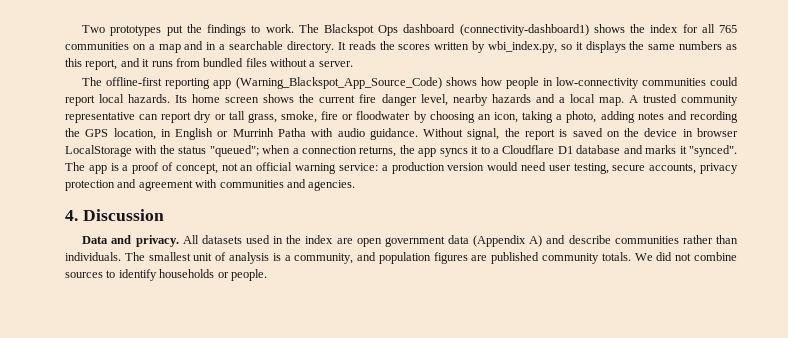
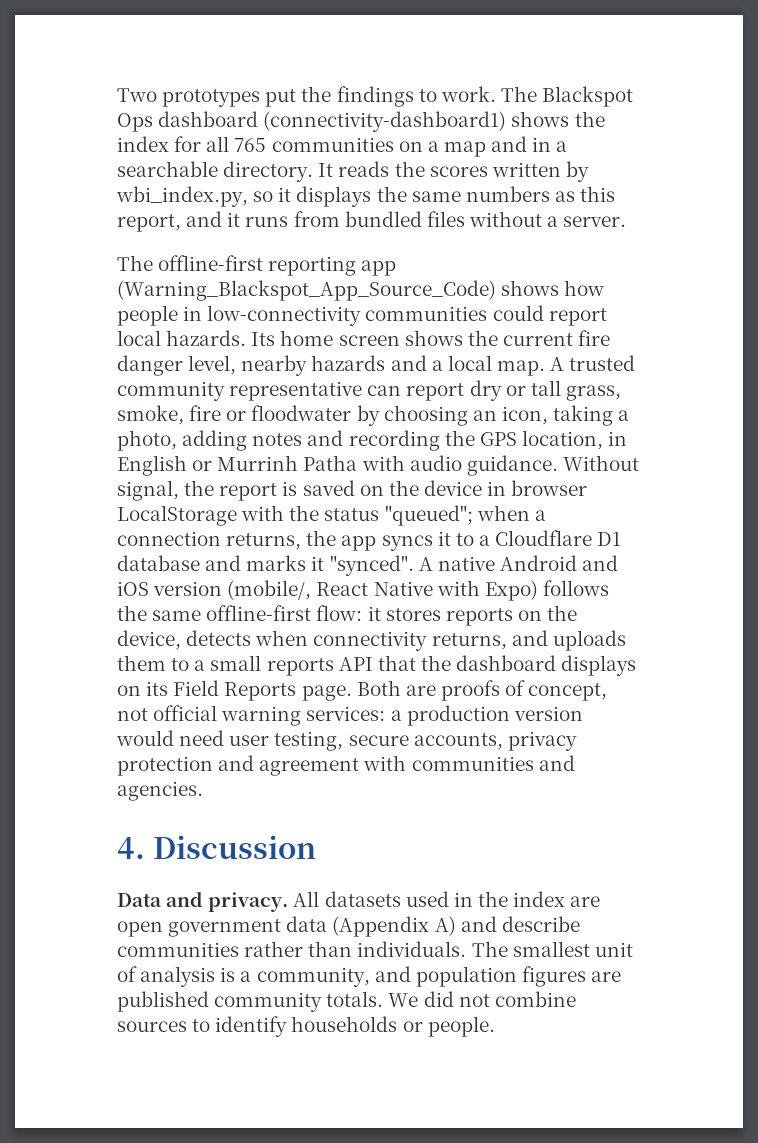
- The app is a proof of concept, not an official warning service: a production version would need user testing, secure accounts, privacy protection and agreement with communities and agencies.
+ A native Android and iOS version (mobile/, React Native with Expo) follows the same offline-first flow: it stores reports on the device, detects when connectivity returns, and uploads them to a small reports API that the dashboard displays on its Field Reports page. Both are proofs of concept, not official warning services: a production version would need user testing, secure accounts, privacy protection and agreement with communities and agencies.

